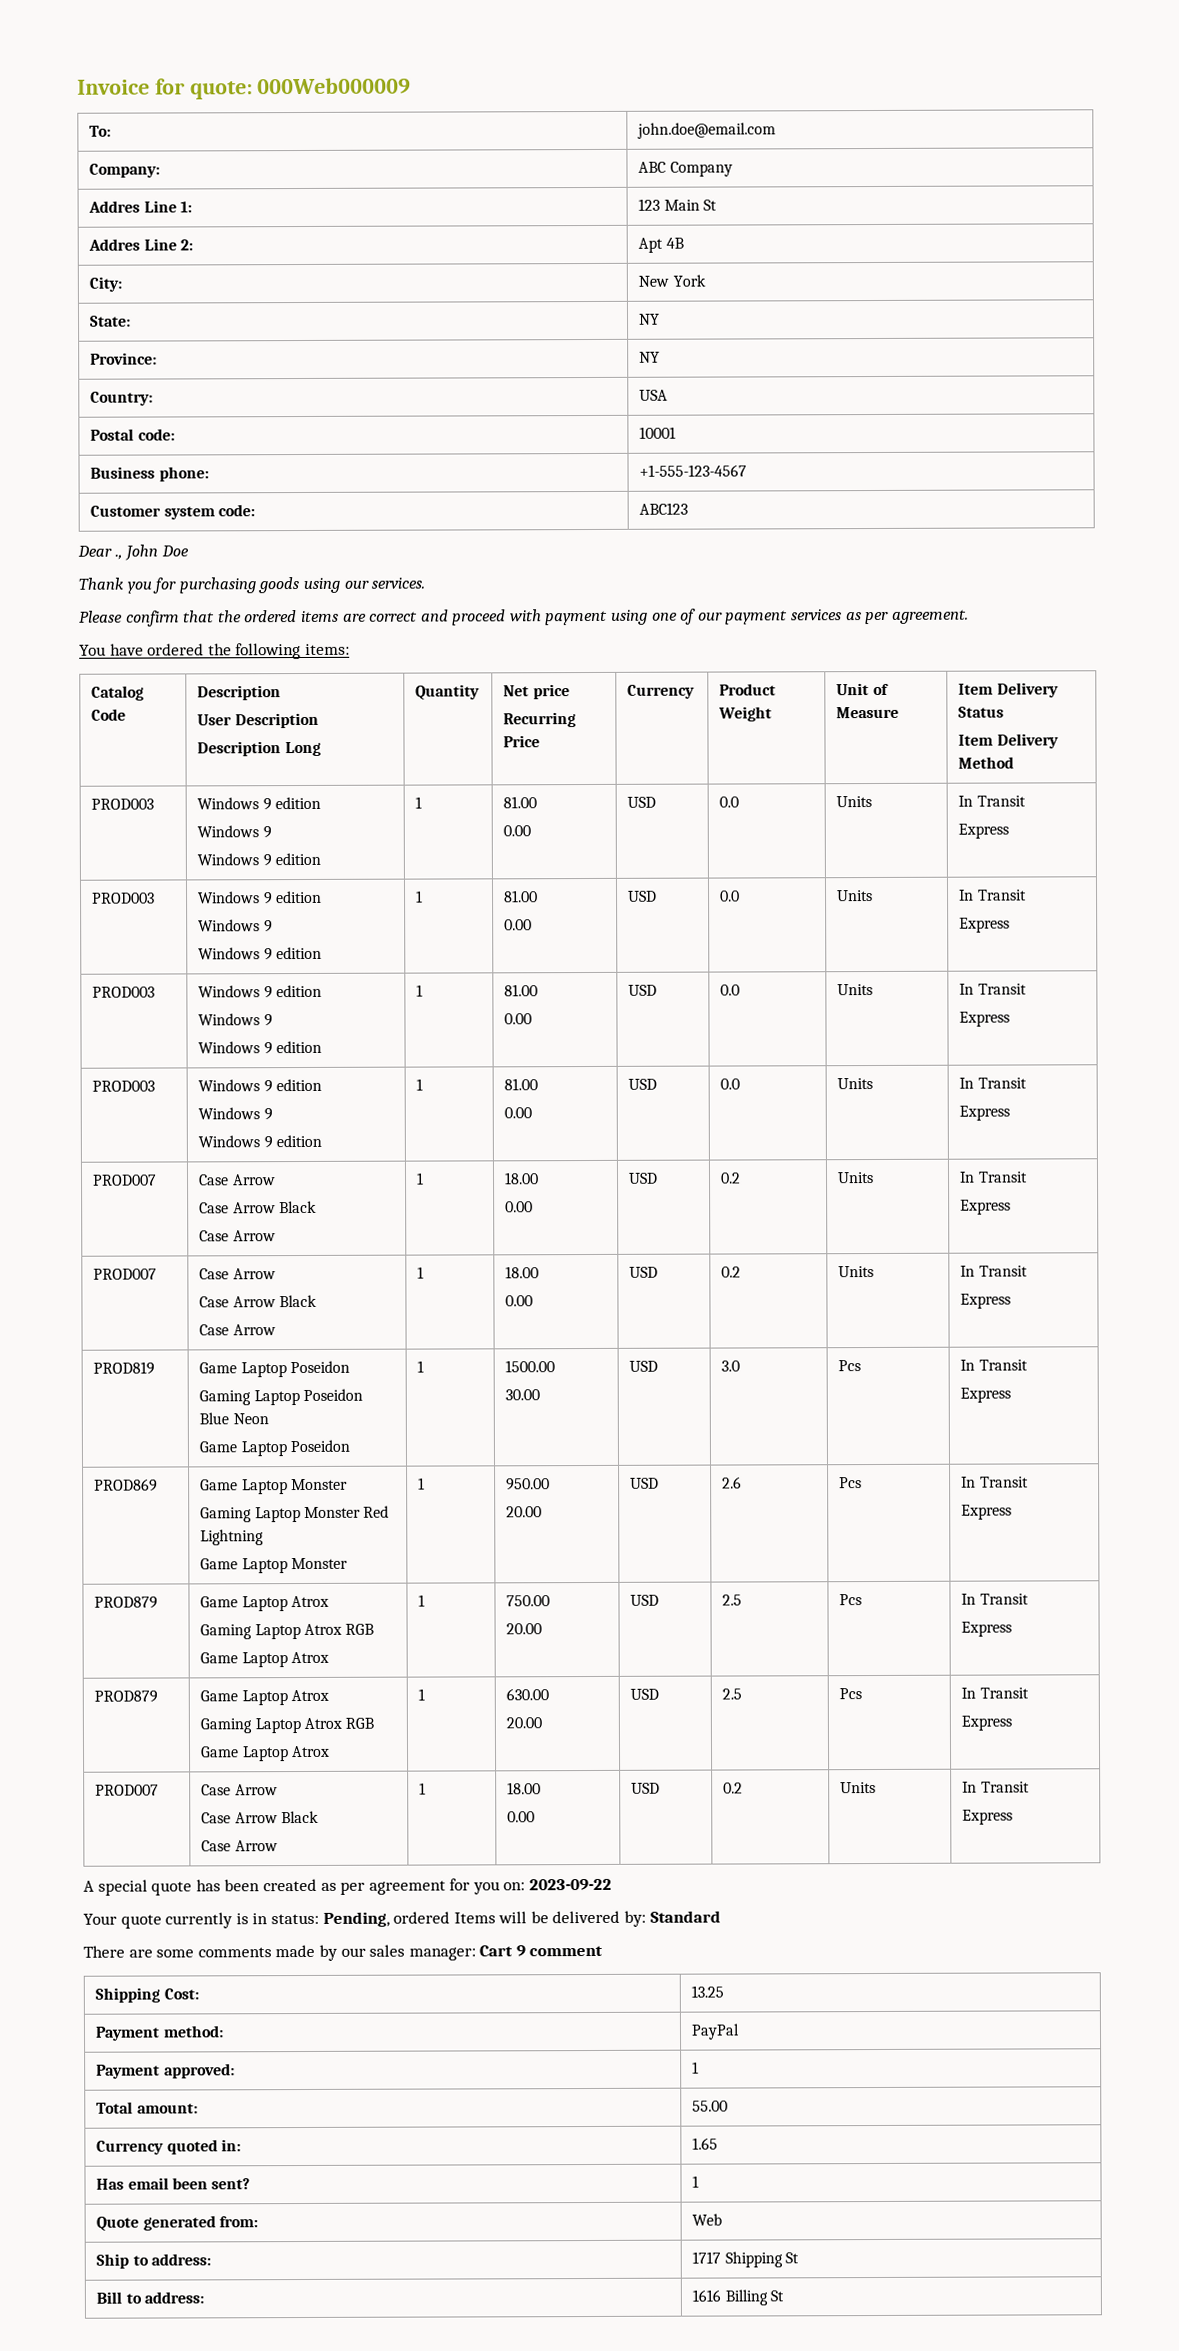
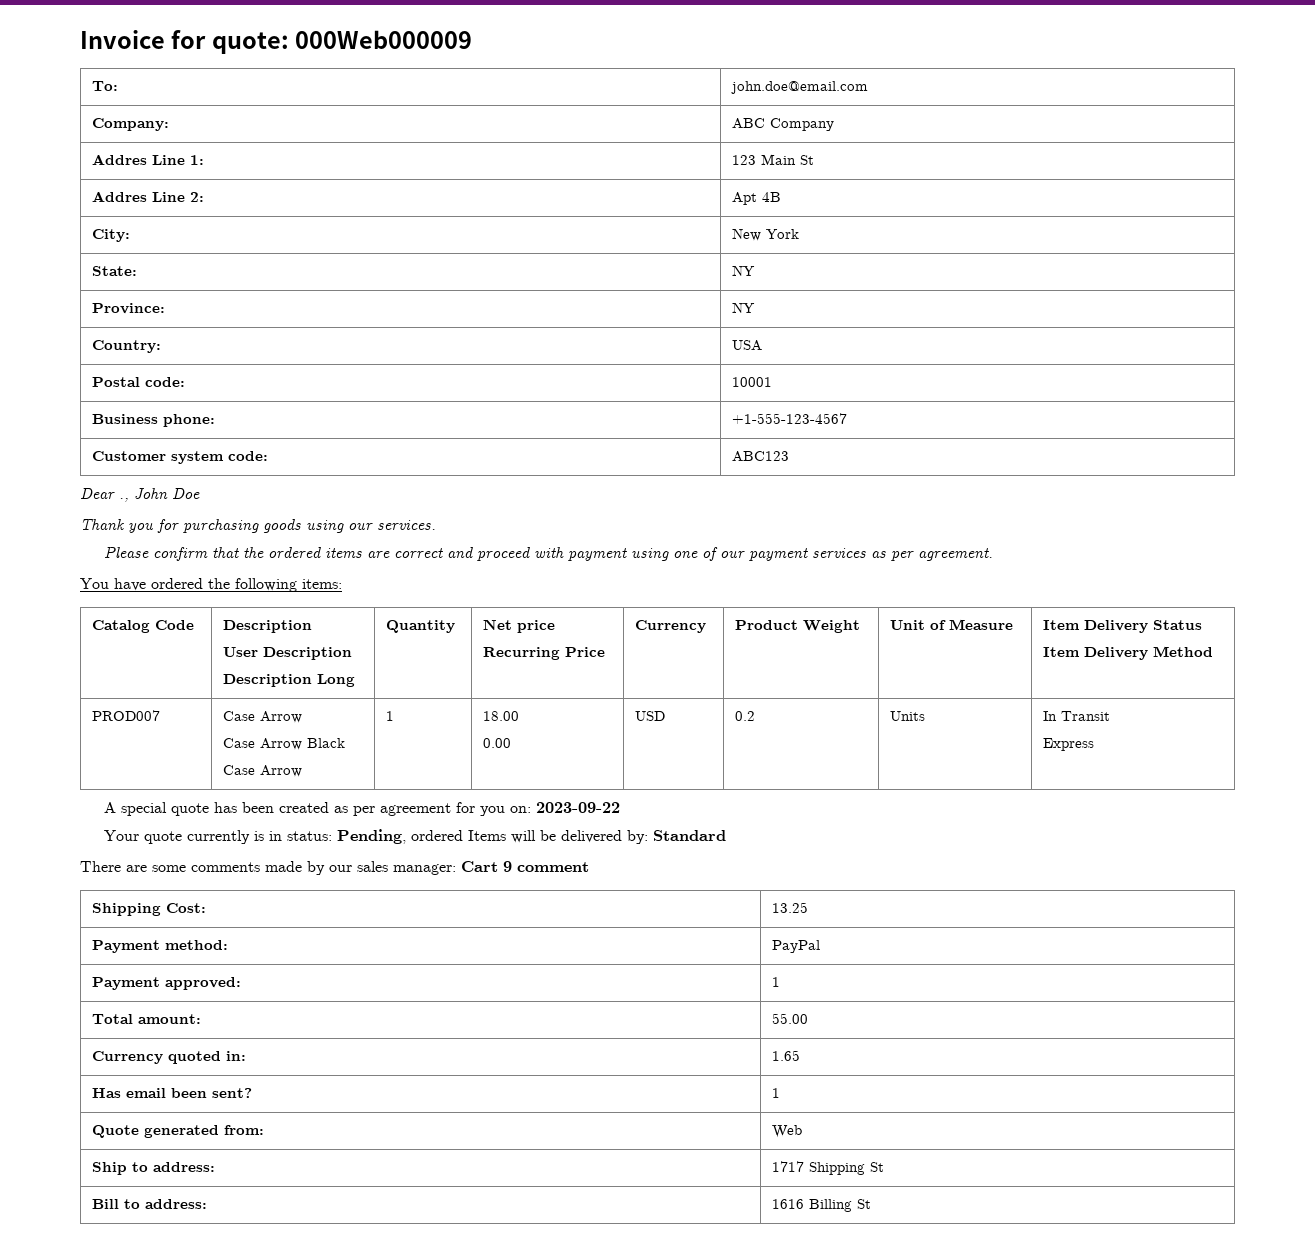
  Catalog Code | Description
  User Description
  Description Long | Quantity | Net price
  Recurring Price | Currency | Product Weight | Unit of Measure | Item Delivery Status
  Item Delivery Method
- PROD003 | Windows 9 edition
- Windows 9
- Windows 9 edition | 1 | 81.00
- 0.00 | USD | 0.0 | Units | In Transit
- Express
- PROD003 | Windows 9 edition
- Windows 9
- Windows 9 edition | 1 | 81.00
- 0.00 | USD | 0.0 | Units | In Transit
- Express
- PROD003 | Windows 9 edition
- Windows 9
- Windows 9 edition | 1 | 81.00
- 0.00 | USD | 0.0 | Units | In Transit
- Express
- PROD003 | Windows 9 edition
- Windows 9
- Windows 9 edition | 1 | 81.00
- 0.00 | USD | 0.0 | Units | In Transit
- Express
- PROD007 | Case Arrow
- Case Arrow Black
- Case Arrow | 1 | 18.00
- 0.00 | USD | 0.2 | Units | In Transit
- Express
- PROD007 | Case Arrow
- Case Arrow Black
- Case Arrow | 1 | 18.00
- 0.00 | USD | 0.2 | Units | In Transit
- Express
- PROD819 | Game Laptop Poseidon
- Gaming Laptop Poseidon Blue Neon
- Game Laptop Poseidon | 1 | 1500.00
- 30.00 | USD | 3.0 | Pcs | In Transit
- Express
- PROD869 | Game Laptop Monster
- Gaming Laptop Monster Red Lightning
- Game Laptop Monster | 1 | 950.00
- 20.00 | USD | 2.6 | Pcs | In Transit
- Express
- PROD879 | Game Laptop Atrox
- Gaming Laptop Atrox RGB
- Game Laptop Atrox | 1 | 750.00
- 20.00 | USD | 2.5 | Pcs | In Transit
- Express
- PROD879 | Game Laptop Atrox
- Gaming Laptop Atrox RGB
- Game Laptop Atrox | 1 | 630.00
- 20.00 | USD | 2.5 | Pcs | In Transit
- Express

